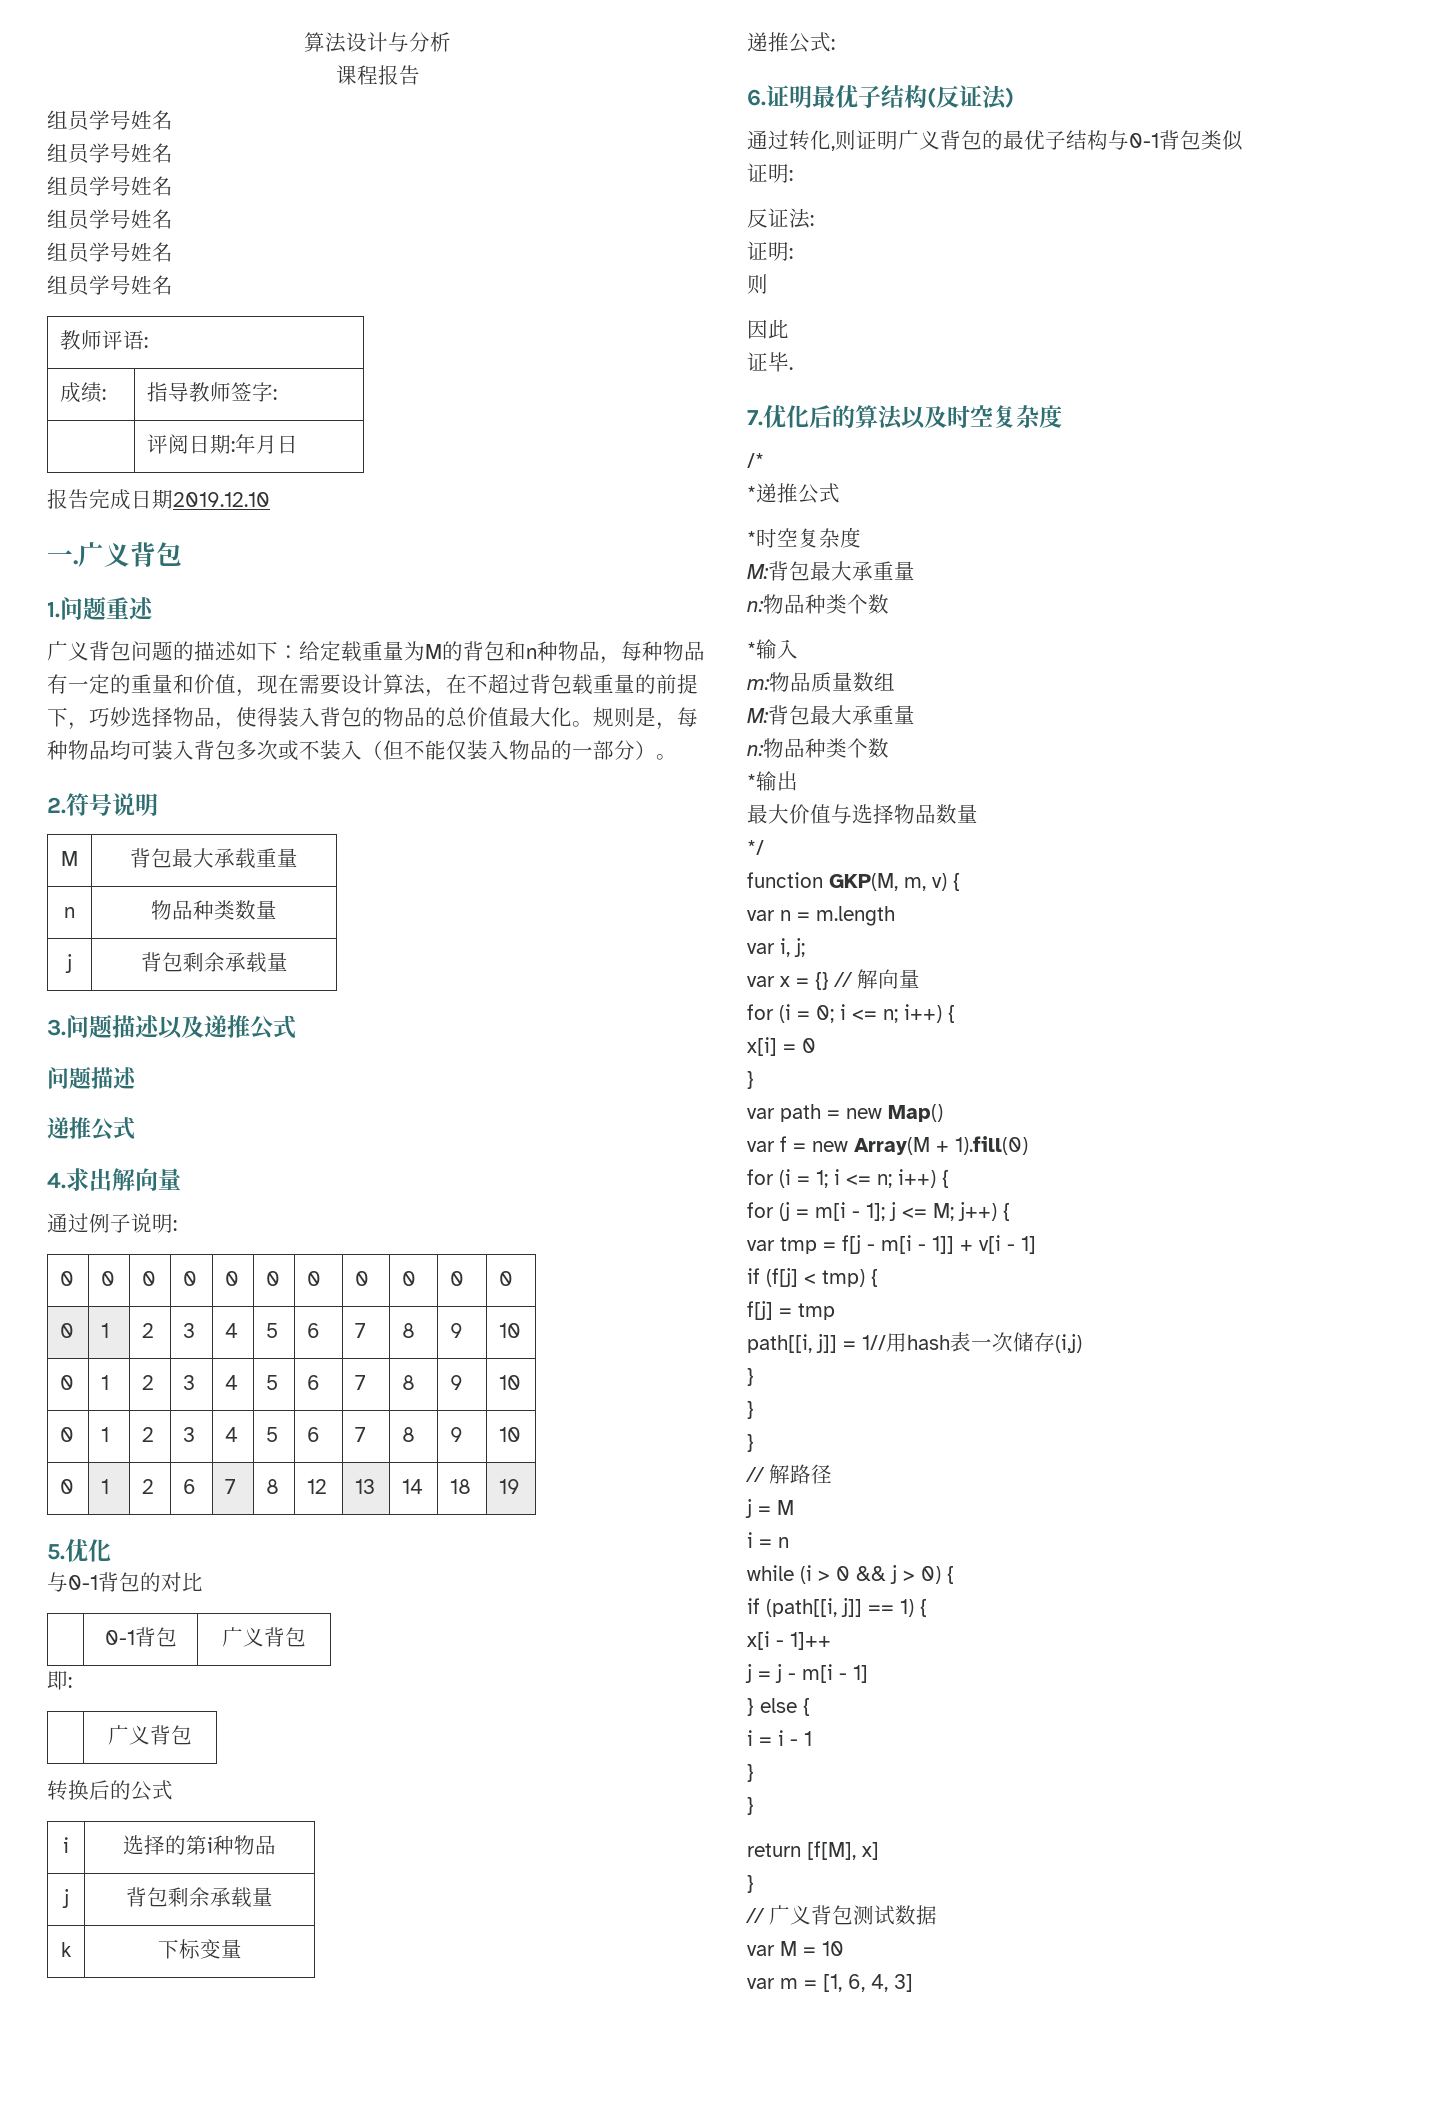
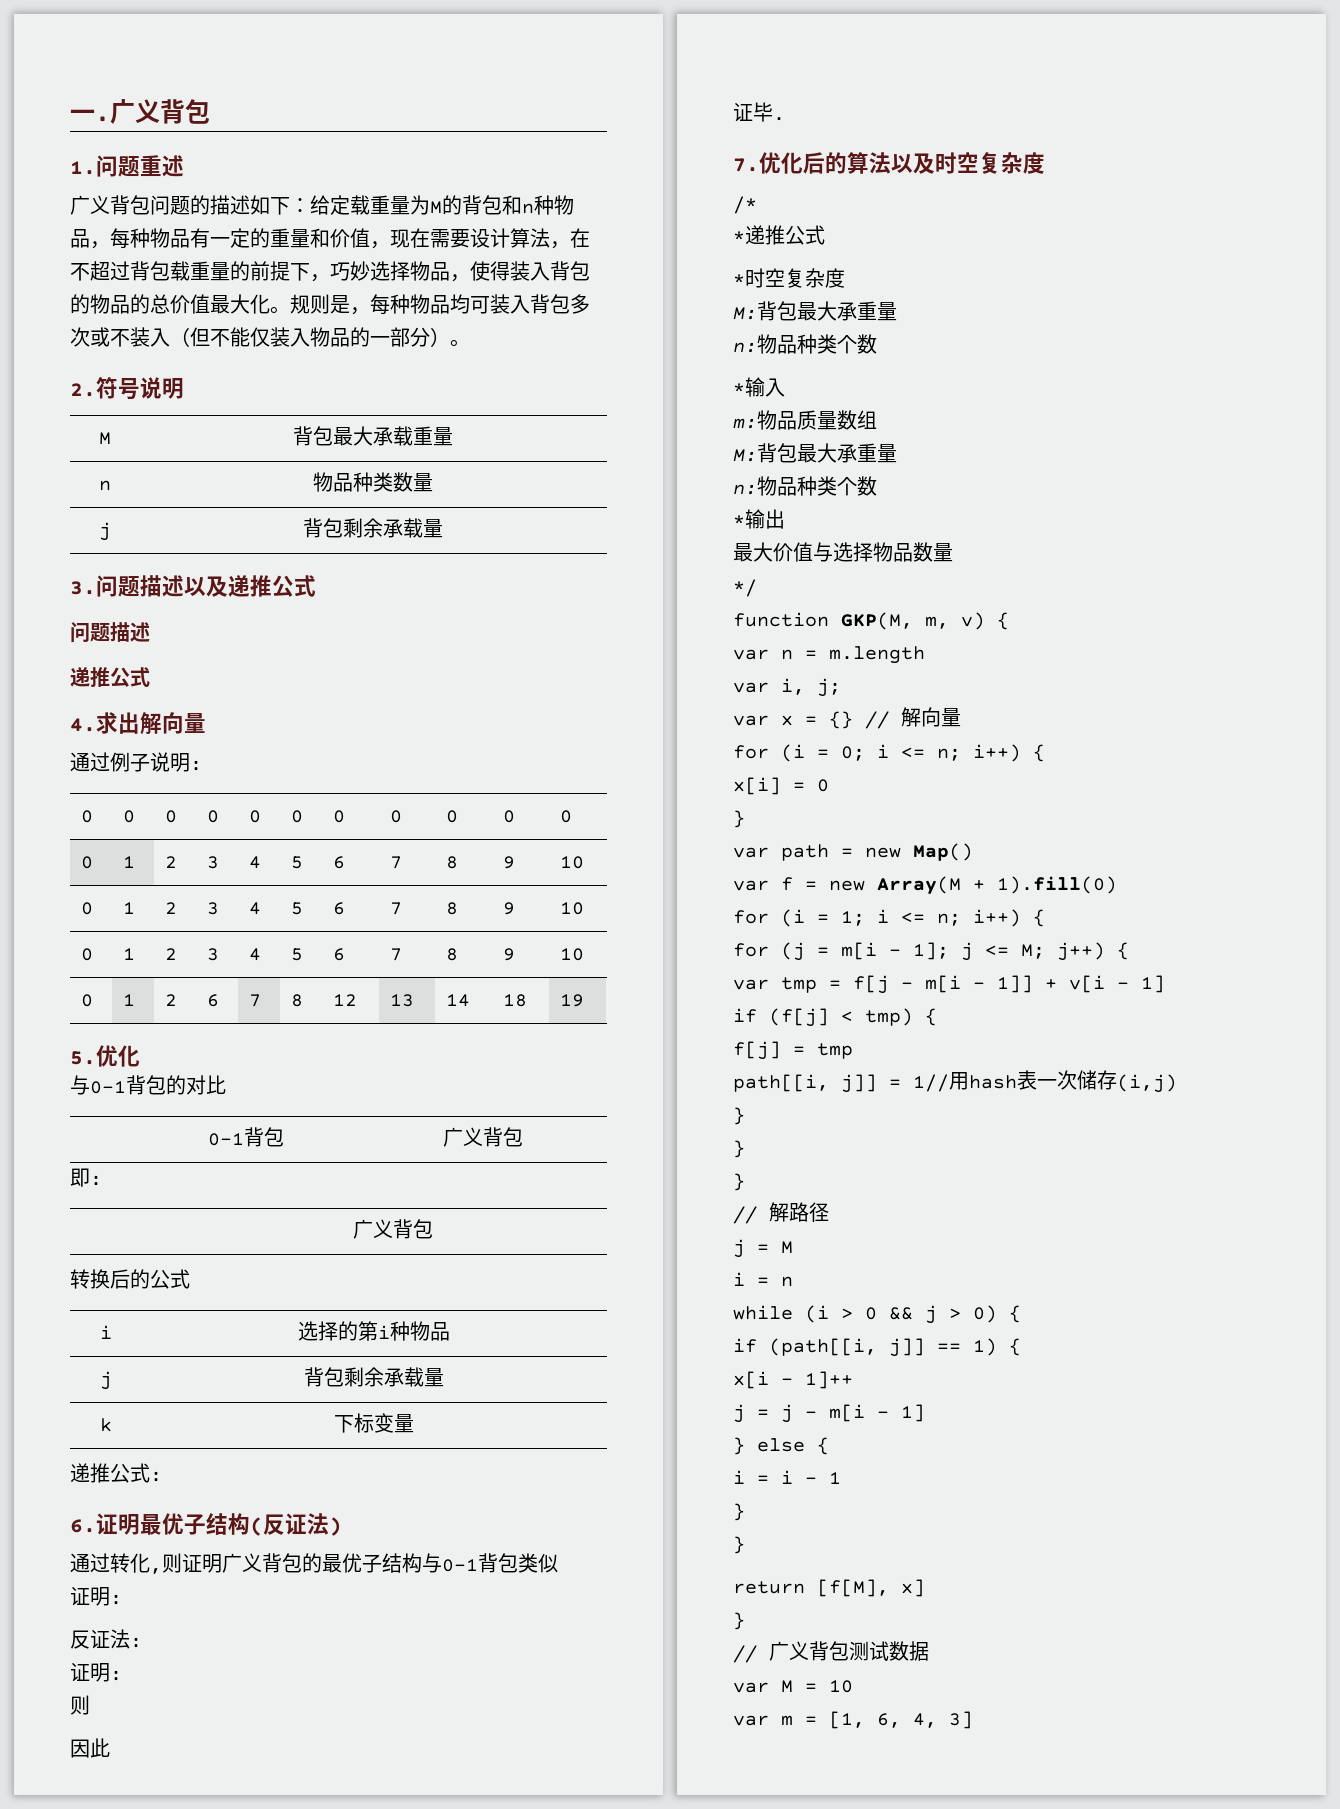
- 算法设计与分析
- 课程报告
- 组员学号姓名
- 组员学号姓名
- 组员学号姓名
- 组员学号姓名
- 组员学号姓名
- 组员学号姓名
- 教师评语:
- 成绩: | 指导教师签字:
- | 评阅日期:年月日
- 报告完成日期2019.12.10

